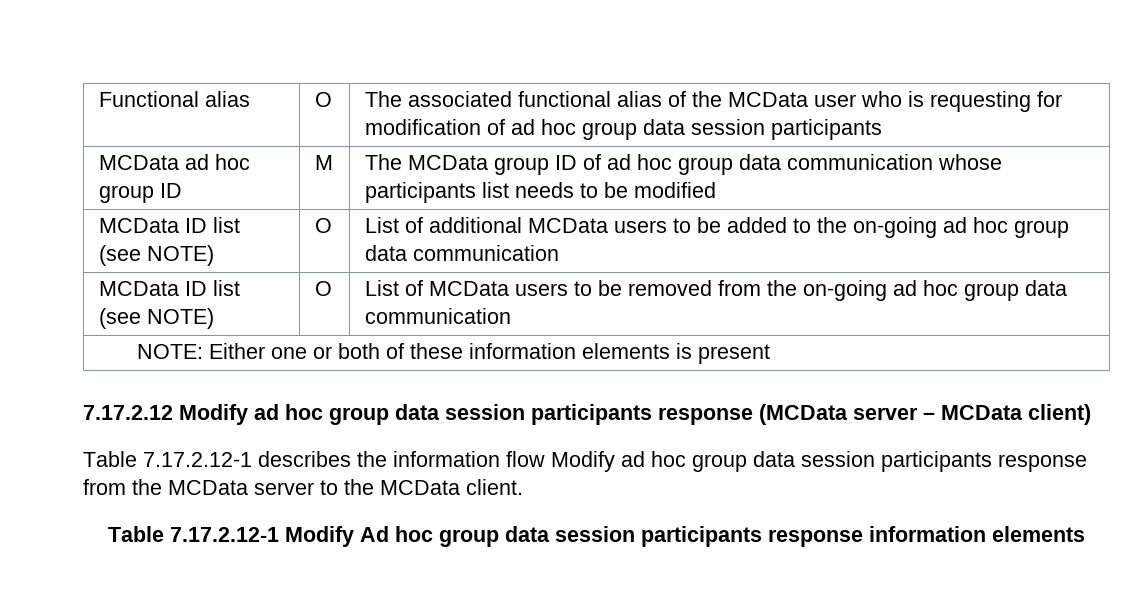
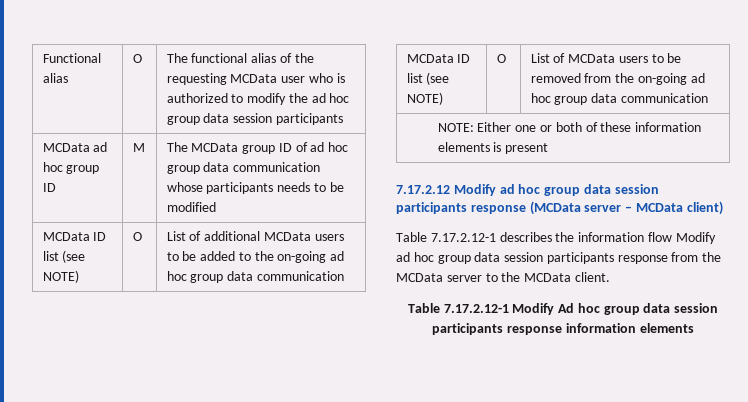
- Functional alias | O | The associated functional alias of the MCData user who is requesting for modification of ad hoc group data session participants
+ Functional alias | O | The functional alias of the requesting MCData user who is authorized to modify the ad hoc group data session participants
- MCData ad hoc group ID | M | The MCData group ID of ad hoc group data communication whose participants list needs to be modified
+ MCData ad hoc group ID | M | The MCData group ID of ad hoc group data communication whose participants needs to be modified

